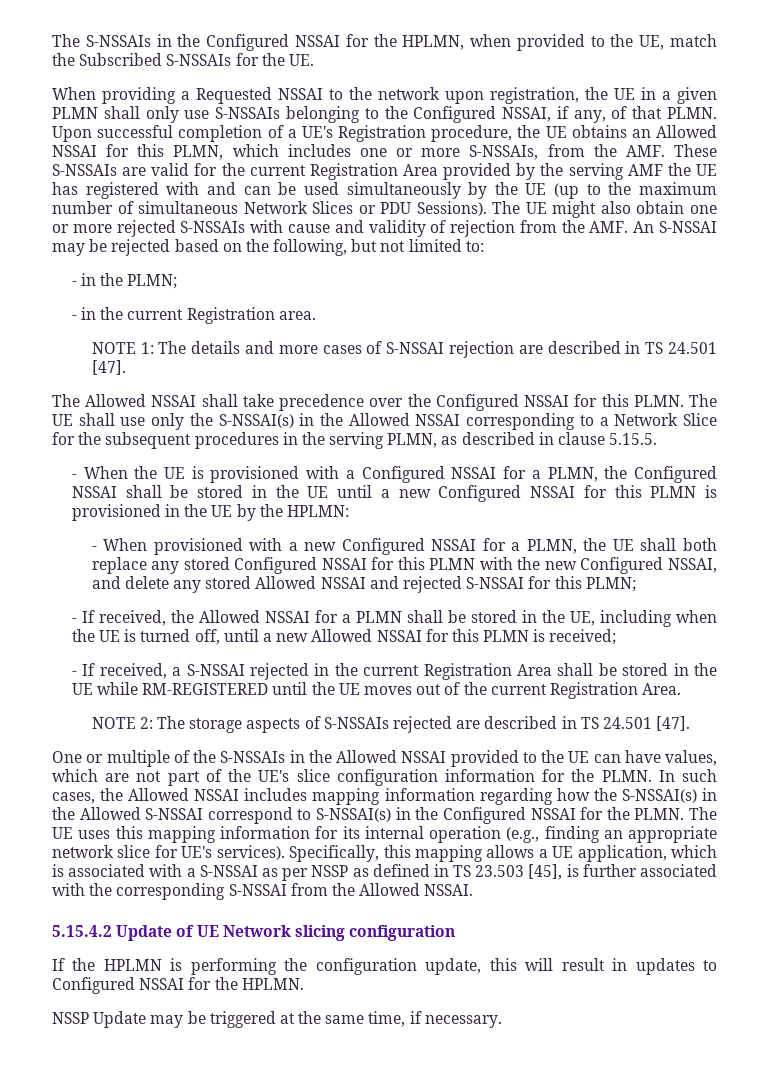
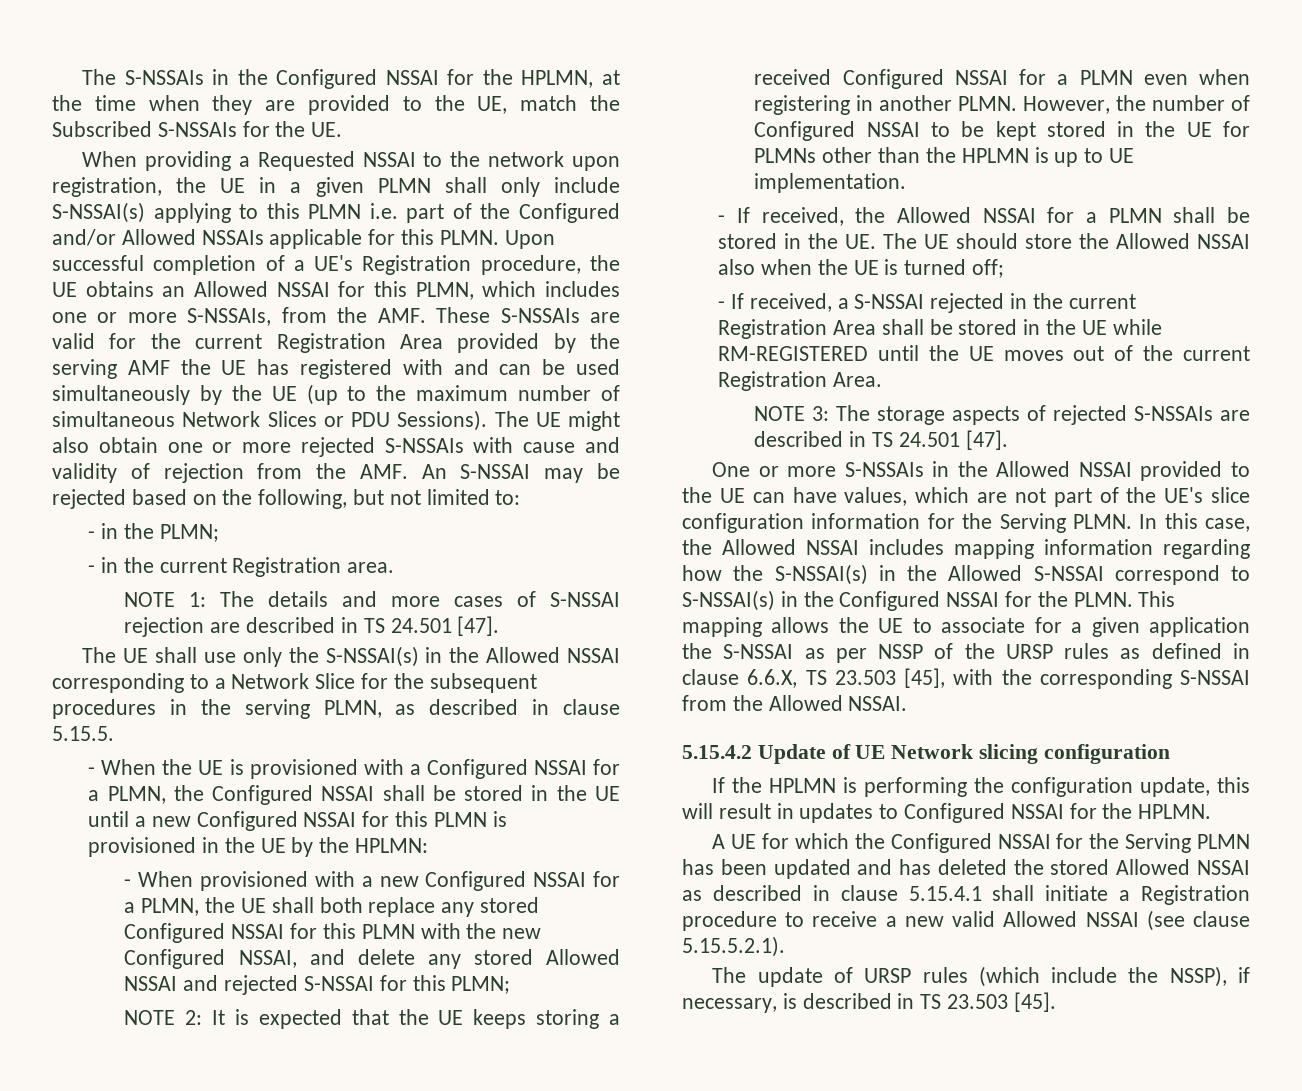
- The S-NSSAIs in the Configured NSSAI for the HPLMN, when provided to the UE, match the Subscribed S-NSSAIs for the UE.
+ The S-NSSAIs in the Configured NSSAI for the HPLMN, at the time when they are provided to the UE, match the Subscribed S-NSSAIs for the UE.
- When providing a Requested NSSAI to the network upon registration, the UE in a given PLMN shall only use S-NSSAIs belonging to the Configured NSSAI, if any, of that PLMN.
+ When providing a Requested NSSAI to the network upon registration, the UE in a given PLMN shall only include S-NSSAI(s) applying to this PLMN i.e. part of the Configured and/or Allowed NSSAIs applicable for this PLMN.
- The Allowed NSSAI shall take precedence over the Configured NSSAI for this PLMN. The UE shall use only the S-NSSAI(s) in the Allowed NSSAI corresponding to a Network Slice for the subsequent procedures in the serving PLMN, as described in clause 5.15.5.
+ The UE shall use only the S-NSSAI(s) in the Allowed NSSAI corresponding to a Network Slice for the subsequent procedures in the serving PLMN, as described in clause 5.15.5.
+ NOTE 2: It is expected that the UE keeps storing a received Configured NSSAI for a PLMN even when registering in another PLMN. However, the number of Configured NSSAI to be kept stored in the UE for PLMNs other than the HPLMN is up to UE implementation.
- - If received, the Allowed NSSAI for a PLMN shall be stored in the UE, including when the UE is turned off, until a new Allowed NSSAI for this PLMN is received;
+ - If received, the Allowed NSSAI for a PLMN shall be stored in the UE. The UE should store the Allowed NSSAI also when the UE is turned off;
- NOTE 2: The storage aspects of S-NSSAIs rejected are described in TS 24.501 [47].
+ NOTE 3: The storage aspects of rejected S-NSSAIs are described in TS 24.501 [47].
- One or multiple of the S-NSSAIs in the Allowed NSSAI provided to the UE can have values, which are not part of the UE's slice configuration information for the PLMN.
+ One or more S-NSSAIs in the Allowed NSSAI provided to the UE can have values, which are not part of the UE's slice configuration information for the Serving PLMN.
- In such cases, the Allowed NSSAI includes mapping information regarding how the S-NSSAI(s) in the Allowed S-NSSAI correspond to S-NSSAI(s) in the Configured NSSAI for the PLMN.
+ In this case, the Allowed NSSAI includes mapping information regarding how the S-NSSAI(s) in the Allowed S-NSSAI correspond to S-NSSAI(s) in the Configured NSSAI for the PLMN.
- The UE uses this mapping information for its internal operation (e.g., finding an appropriate network slice for UE's services). Specifically, this mapping allows a UE application, which is associated with a S-NSSAI as per NSSP as defined in TS 23.503 [45], is further associated with the corresponding S-NSSAI from the Allowed NSSAI.
+ This mapping allows the UE to associate for a given application the S-NSSAI as per NSSP of the URSP rules as defined in clause 6.6.X, TS 23.503 [45], with the corresponding S-NSSAI from the Allowed NSSAI.
- NSSP Update may be triggered at the same time, if necessary.
+ A UE for which the Configured NSSAI for the Serving PLMN has been updated and has deleted the stored Allowed NSSAI as described in clause 5.15.4.1 shall initiate a Registration procedure to receive a new valid Allowed NSSAI (see clause 5.15.5.2.1).
+ The update of URSP rules (which include the NSSP), if necessary, is described in TS 23.503 [45].

